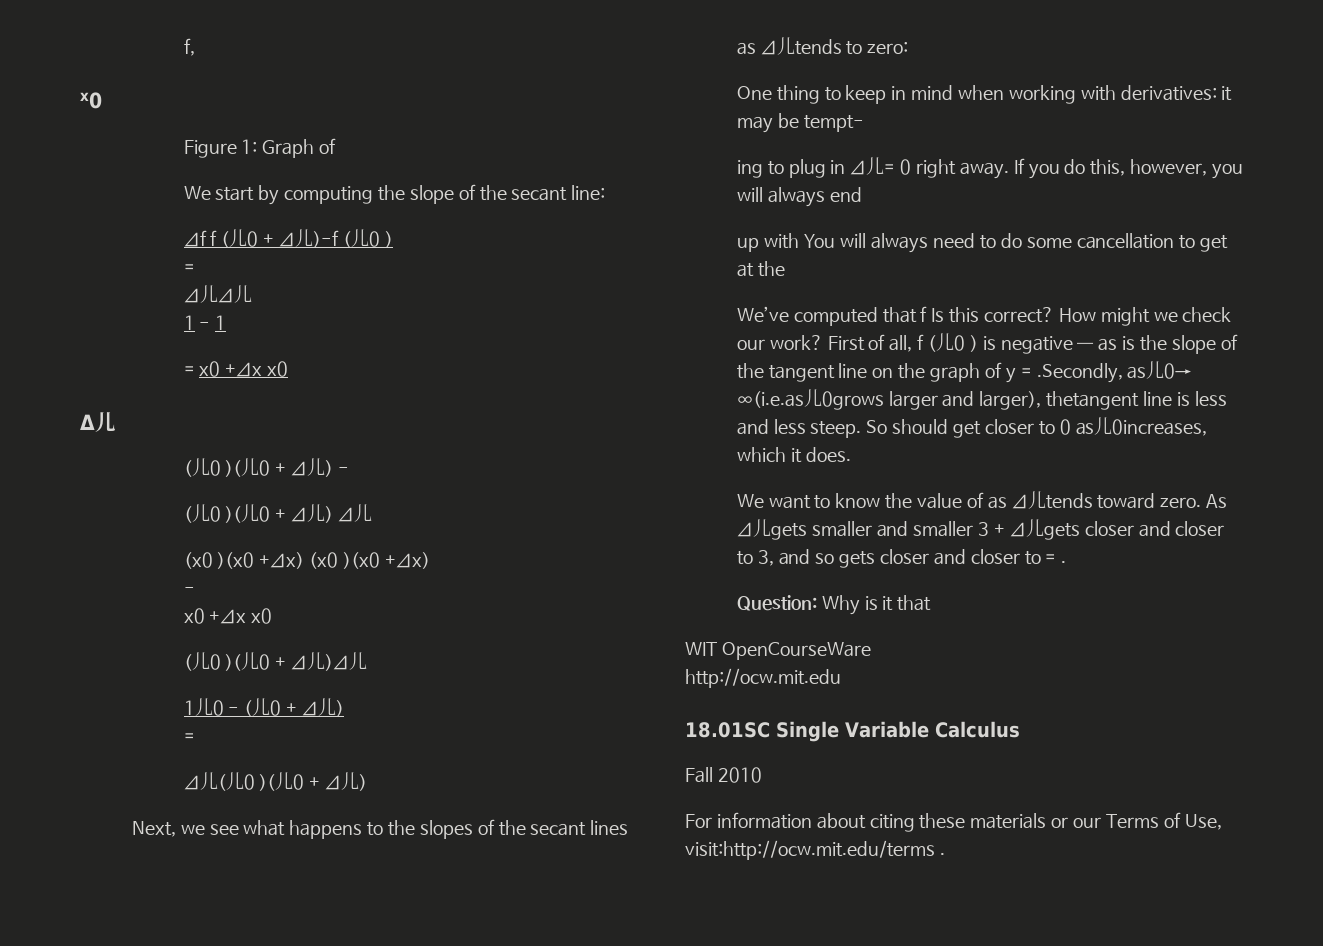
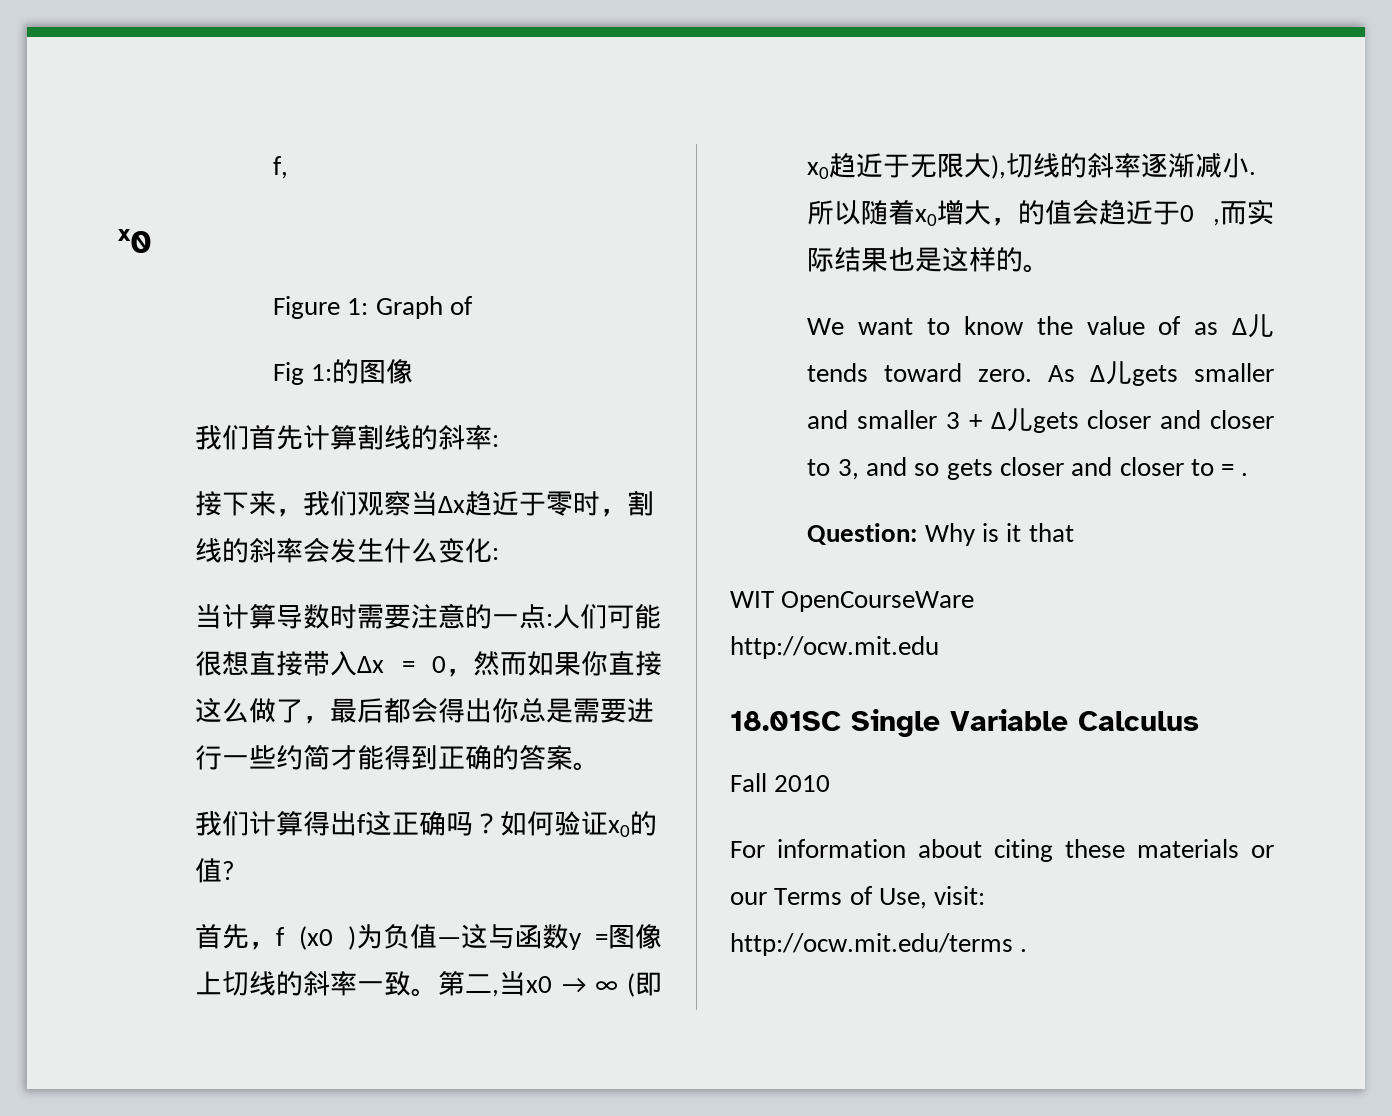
- We start by computing the slope of the secant line:
- Δf f (儿0 + Δ儿)-f (儿0 )
- =
- Δ儿Δ儿
- 1 - 1
- = x0 +Δx x0
- Δ儿
- (儿0 )(儿0 + Δ儿) -
- (儿0 )(儿0 + Δ儿) Δ儿
- (x0 )(x0 +Δx) (x0 )(x0 +Δx)
- -
- x0 +Δx x0
- (儿0 )(儿0 + Δ儿)Δ儿
- 1儿0 - (儿0 + Δ儿)
- =
- Δ儿(儿0 )(儿0 + Δ儿)
- Next, we see what happens to the slopes of the secant lines as Δ儿tends to zero:
- One thing to keep in mind when working with derivatives: it may be tempt-
- ing to plug in Δ儿= 0 right away. If you do this, however, you will always end
- up with You will always need to do some cancellation to get at the
- We’ve computed that f Is this correct? How might we check our work? First of all, f (儿0 ) is negative — as is the slope of the tangent line on the graph of y = .Secondly, as儿0→ ∞(i.e.as儿0grows larger and larger), thetangent line is less and less steep. So should get closer to 0 as儿0increases, which it does.
+ Fig 1:的图像
+ 我们首先计算割线的斜率:
+ 接下来，我们观察当Δx趋近于零时，割线的斜率会发生什么变化:
+ 当计算导数时需要注意的一点:人们可能很想直接带入Δx = 0，然而如果你直接这么做了，最后都会得出你总是需要进行一些约简才能得到正确的答案。
+ 我们计算得出f这正确吗？如何验证x0的值?
+ 首先，f (x0 )为负值—这与函数y =图像上切线的斜率一致。第二,当x0 → ∞ (即x0趋近于无限大),切线的斜率逐渐减小.所以随着x0增大，的值会趋近于0 ,而实际结果也是这样的。
- For information about citing these materials or our Terms of Use, visit:http://ocw.mit.edu/terms .
+ For information about citing these materials or our Terms of Use, visit: http://ocw.mit.edu/terms .

